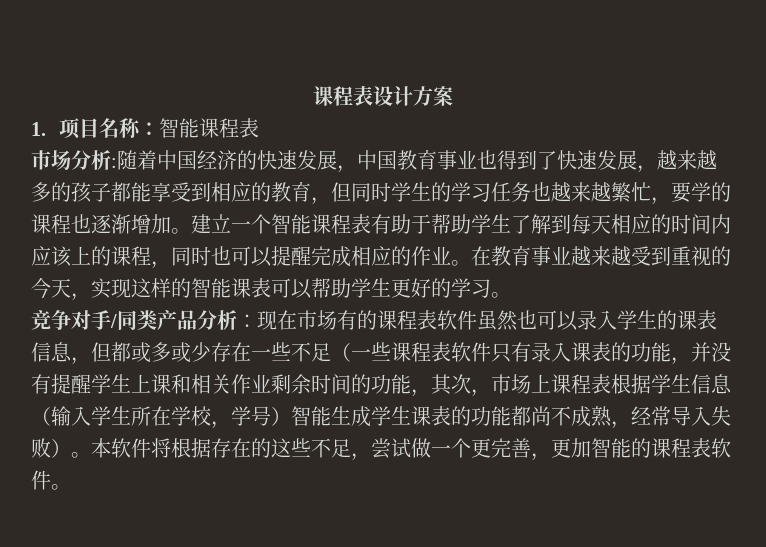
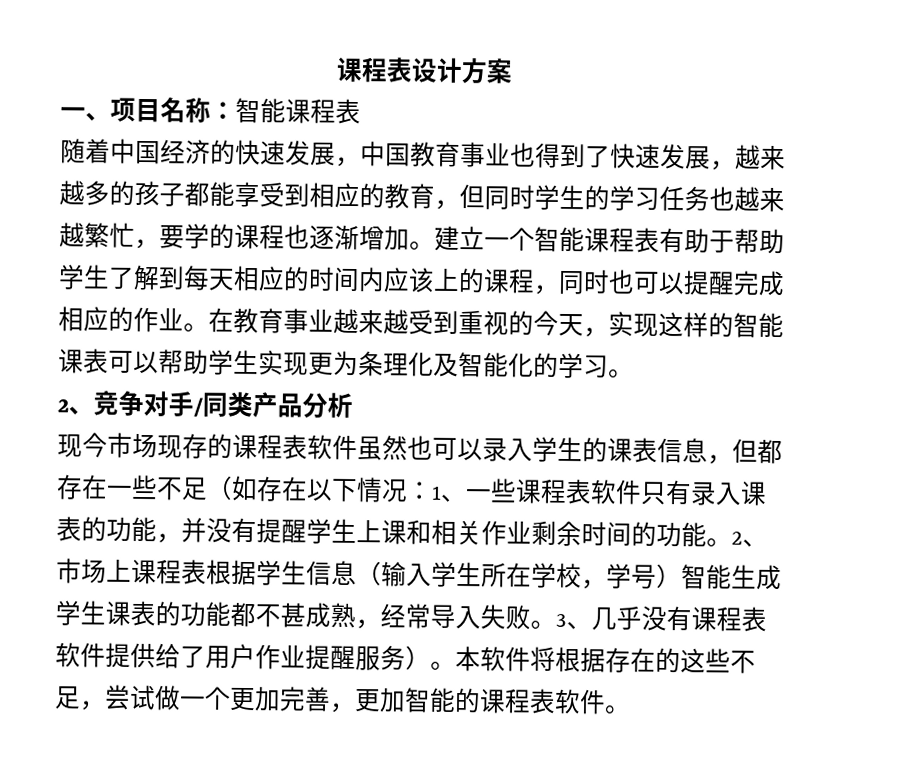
- 1.项目名称：智能课程表
+ 一、项目名称：智能课程表
- 市场分析:随着中国经济的快速发展，中国教育事业也得到了快速发展，越来越多的孩子都能享受到相应的教育，但同时学生的学习任务也越来越繁忙，要学的课程也逐渐增加。
+ 随着中国经济的快速发展，中国教育事业也得到了快速发展，越来越多的孩子都能享受到相应的教育，但同时学生的学习任务也越来越繁忙，要学的课程也逐渐增加。
- 在教育事业越来越受到重视的今天，实现这样的智能课表可以帮助学生更好的学习。
+ 在教育事业越来越受到重视的今天，实现这样的智能课表可以帮助学生实现更为条理化及智能化的学习。
- 竞争对手/同类产品分析：现在市场有的课程表软件虽然也可以录入学生的课表信息，但都或多或少存在一些不足（一些课程表软件只有录入课表的功能，并没有提醒学生上课和相关作业剩余时间的功能，其次，市场上课程表根据学生信息（输入学生所在学校，学号）智能生成学生课表的功能都尚不成熟，经常导入失败）。
+ 2、竞争对手/同类产品分析
+ 现今市场现存的课程表软件虽然也可以录入学生的课表信息，但都存在一些不足（如存在以下情况：1、一些课程表软件只有录入课表的功能，并没有提醒学生上课和相关作业剩余时间的功能。2、市场上课程表根据学生信息（输入学生所在学校，学号）智能生成学生课表的功能都不甚成熟，经常导入失败。3、几乎没有课程表软件提供给了用户作业提醒服务）。
- 本软件将根据存在的这些不足，尝试做一个更完善，更加智能的课程表软件。
+ 本软件将根据存在的这些不足，尝试做一个更加完善，更加智能的课程表软件。

